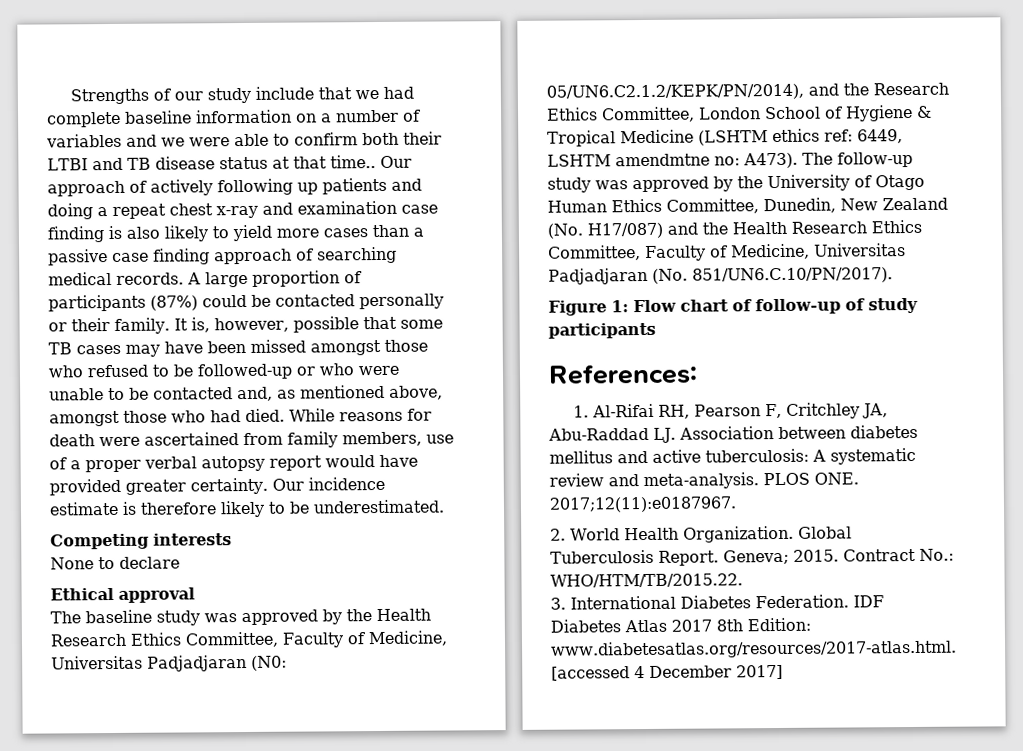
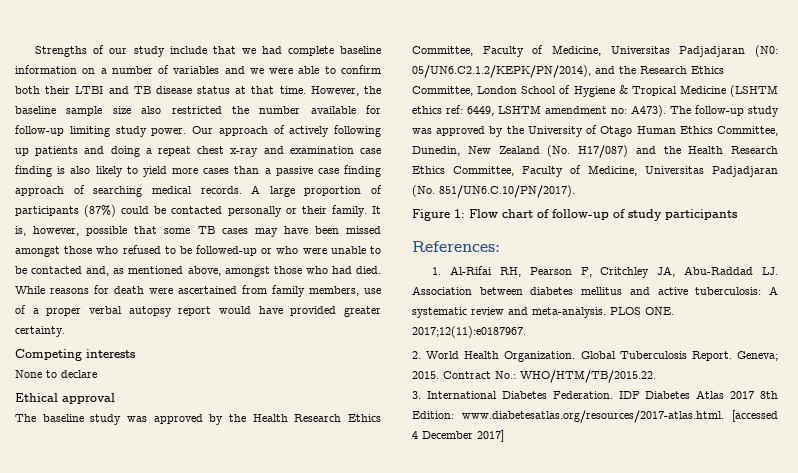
- Strengths of our study include that we had complete baseline information on a number of variables and we were able to confirm both their LTBI and TB disease status at that time..
+ Strengths of our study include that we had complete baseline information on a number of variables and we were able to confirm both their LTBI and TB disease status at that time. However, the baseline sample size also restricted the number available for follow-up limiting study power.
- Our incidence estimate is therefore likely to be underestimated.
- The baseline study was approved by the Health Research Ethics Committee, Faculty of Medicine, Universitas Padjadjaran (N0: 05/UN6.C2.1.2/KEPK/PN/2014), and the Research Ethics Committee, London School of Hygiene & Tropical Medicine (LSHTM ethics ref: 6449, LSHTM amendmtne no: A473).
+ The baseline study was approved by the Health Research Ethics Committee, Faculty of Medicine, Universitas Padjadjaran (N0: 05/UN6.C2.1.2/KEPK/PN/2014), and the Research Ethics Committee, London School of Hygiene & Tropical Medicine (LSHTM ethics ref: 6449, LSHTM amendment no: A473).

